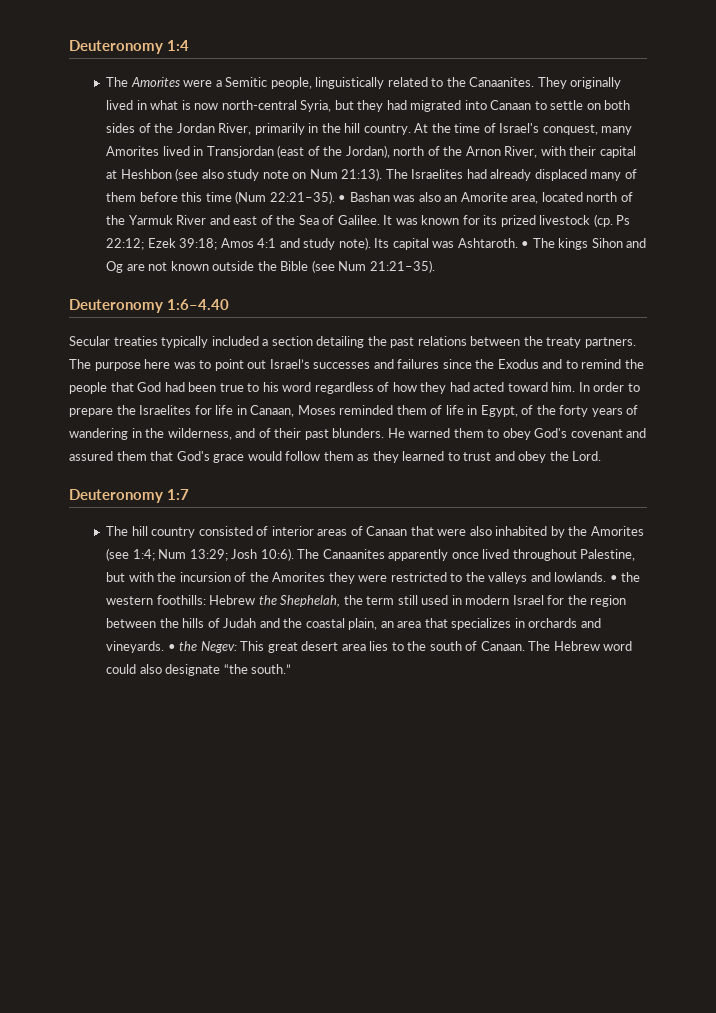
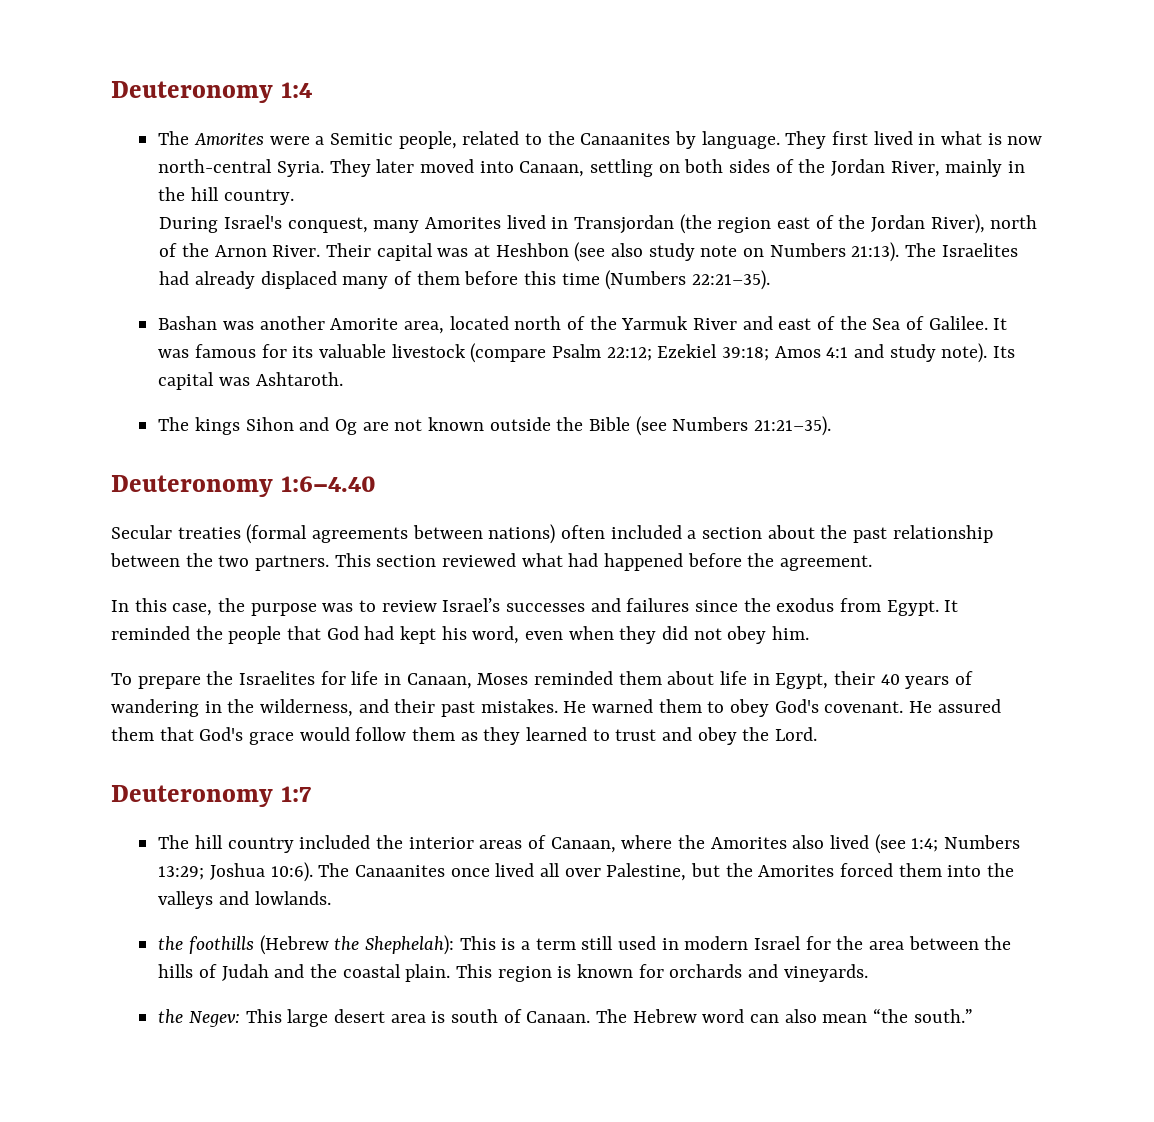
- The Amorites were a Semitic people, linguistically related to the Canaanites. They originally lived in what is now north-central Syria, but they had migrated into Canaan to settle on both sides of the Jordan River, primarily in the hill country. At the time of Israel's conquest, many Amorites lived in Transjordan (east of the Jordan), north of the Arnon River, with their capital at Heshbon (see also study note on Num 21:13).
+ The Amorites were a Semitic people, related to the Canaanites by language. They first lived in what is now north-central Syria. They later moved into Canaan, settling on both sides of the Jordan River, mainly in the hill country.
+ During Israel's conquest, many Amorites lived in Transjordan (the region east of the Jordan River), north of the Arnon River. Their capital was at Heshbon (see also study note on Numbers 21:13).
- The Israelites had already displaced many of them before this time (Num 22:21–35). • Bashan was also an Amorite area, located north of the Yarmuk River and east of the Sea of Galilee.
+ The Israelites had already displaced many of them before this time (Numbers 22:21–35).
+ Bashan was another Amorite area, located north of the Yarmuk River and east of the Sea of Galilee.
- It was known for its prized livestock (cp. Ps 22:12; Ezek 39:18; Amos 4:1 and study note).
+ It was famous for its valuable livestock (compare Psalm 22:12; Ezekiel 39:18; Amos 4:1 and study note).
- Its capital was Ashtaroth. • The kings Sihon and Og are not known outside the Bible (see Num 21:21–35).
+ Its capital was Ashtaroth.
+ The kings Sihon and Og are not known outside the Bible (see Numbers 21:21–35).
- Secular treaties typically included a section detailing the past relations between the treaty partners. The purpose here was to point out Israel’s successes and failures since the Exodus and to remind the people that God had been true to his word regardless of how they had acted toward him. In order to prepare the Israelites for life in Canaan, Moses reminded them of life in Egypt, of the forty years of wandering in the wilderness, and of their past blunders.
+ Secular treaties (formal agreements between nations) often included a section about the past relationship between the two partners. This section reviewed what had happened before the agreement.
+ In this case, the purpose was to review Israel’s successes and failures since the exodus from Egypt. It reminded the people that God had kept his word, even when they did not obey him.
+ To prepare the Israelites for life in Canaan, Moses reminded them about life in Egypt, their 40 years of wandering in the wilderness, and their past mistakes.
- He warned them to obey God's covenant and assured them that God's grace would follow them as they learned to trust and obey the Lord.
+ He warned them to obey God's covenant. He assured them that God's grace would follow them as they learned to trust and obey the Lord.
- The hill country consisted of interior areas of Canaan that were also inhabited by the Amorites (see 1:4; Num 13:29; Josh 10:6).
+ The hill country included the interior areas of Canaan, where the Amorites also lived (see 1:4; Numbers 13:29; Joshua 10:6).
- The Canaanites apparently once lived throughout Palestine, but with the incursion of the Amorites they were restricted to the valleys and lowlands. • the western foothills: Hebrew the Shephelah, the term still used in modern Israel for the region between the hills of Judah and the coastal plain, an area that specializes in orchards and vineyards. • the Negev: This great desert area lies to the south of Canaan.
+ The Canaanites once lived all over Palestine, but the Amorites forced them into the valleys and lowlands.
+ the foothills (Hebrew the Shephelah): This is a term still used in modern Israel for the area between the hills of Judah and the coastal plain. This region is known for orchards and vineyards.
+ the Negev: This large desert area is south of Canaan.
- The Hebrew word could also designate “the south.”
+ The Hebrew word can also mean “the south.”

